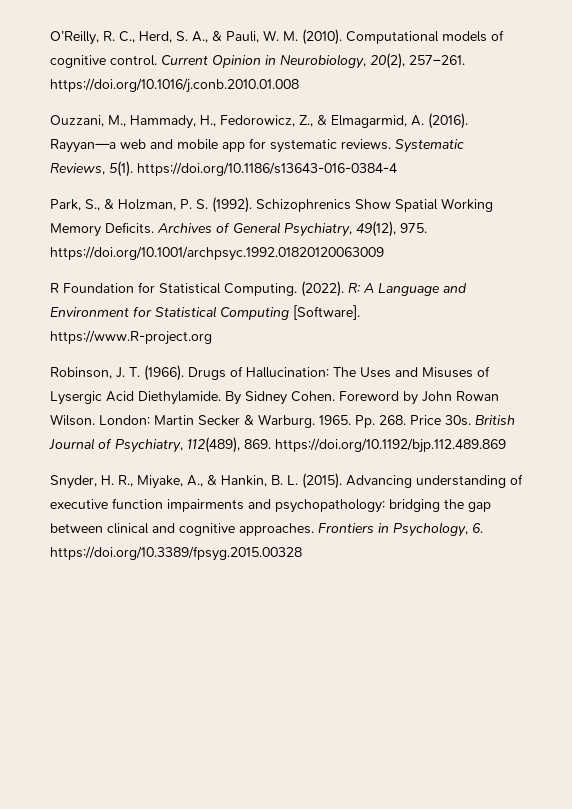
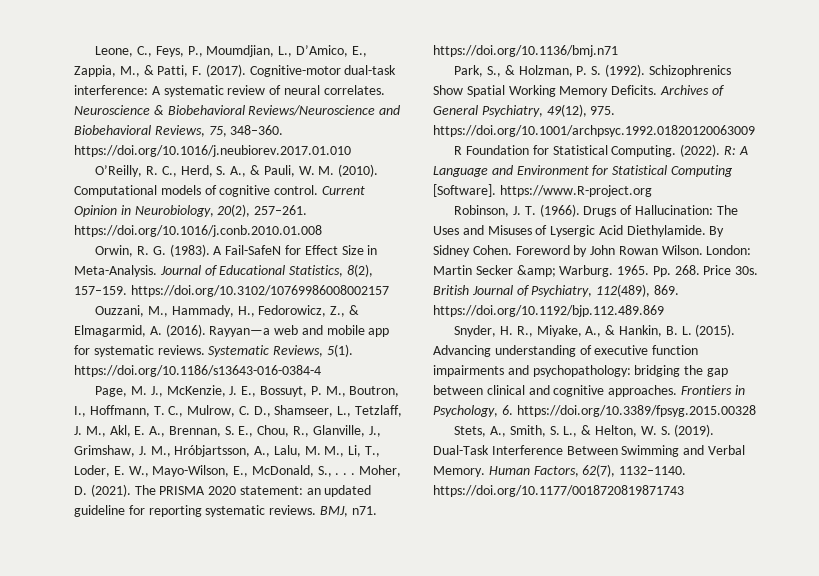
+ Leone, C., Feys, P., Moumdjian, L., D’Amico, E., Zappia, M., & Patti, F. (2017). Cognitive-motor dual-task interference: A systematic review of neural correlates. Neuroscience & Biobehavioral Reviews/Neuroscience and Biobehavioral Reviews, 75, 348–360. https://doi.org/10.1016/j.neubiorev.2017.01.010
+ Orwin, R. G. (1983). A Fail-SafeN for Effect Size in Meta-Analysis. Journal of Educational Statistics, 8(2), 157–159. https://doi.org/10.3102/10769986008002157
+ Page, M. J., McKenzie, J. E., Bossuyt, P. M., Boutron, I., Hoffmann, T. C., Mulrow, C. D., Shamseer, L., Tetzlaff, J. M., Akl, E. A., Brennan, S. E., Chou, R., Glanville, J., Grimshaw, J. M., Hróbjartsson, A., Lalu, M. M., Li, T., Loder, E. W., Mayo-Wilson, E., McDonald, S., . . . Moher, D. (2021). The PRISMA 2020 statement: an updated guideline for reporting systematic reviews. BMJ, n71. https://doi.org/10.1136/bmj.n71
- London: Martin Secker & Warburg.
+ London: Martin Secker &amp; Warburg.
+ Stets, A., Smith, S. L., & Helton, W. S. (2019). Dual-Task Interference Between Swimming and Verbal Memory. Human Factors, 62(7), 1132–1140. https://doi.org/10.1177/0018720819871743

